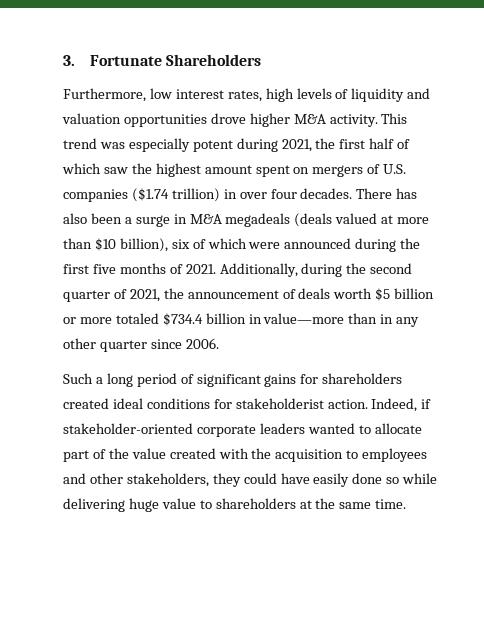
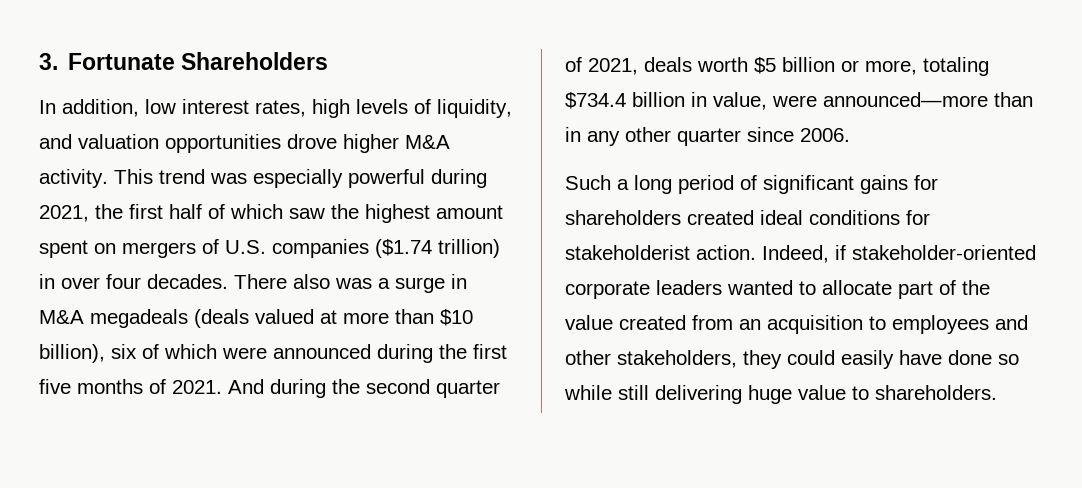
- Furthermore, low interest rates, high levels of liquidity and valuation opportunities drove higher M&A activity.
+ In addition, low interest rates, high levels of liquidity, and valuation opportunities drove higher M&A activity.
- This trend was especially potent during 2021, the first half of which saw the highest amount spent on mergers of U.S. companies ($1.74 trillion) in over four decades.
+ This trend was especially powerful during 2021, the first half of which saw the highest amount spent on mergers of U.S. companies ($1.74 trillion) in over four decades.
- There has also been a surge in M&A megadeals (deals valued at more than $10 billion), six of which were announced during the first five months of 2021.
+ There also was a surge in M&A megadeals (deals valued at more than $10 billion), six of which were announced during the first five months of 2021.
- Additionally, during the second quarter of 2021, the announcement of deals worth $5 billion or more totaled $734.4 billion in value—more than in any other quarter since 2006.
+ And during the second quarter of 2021, deals worth $5 billion or more, totaling $734.4 billion in value, were announced—more than in any other quarter since 2006.
- Indeed, if stakeholder-oriented corporate leaders wanted to allocate part of the value created with the acquisition to employees and other stakeholders, they could have easily done so while delivering huge value to shareholders at the same time.
+ Indeed, if stakeholder-oriented corporate leaders wanted to allocate part of the value created from an acquisition to employees and other stakeholders, they could easily have done so while still delivering huge value to shareholders.

